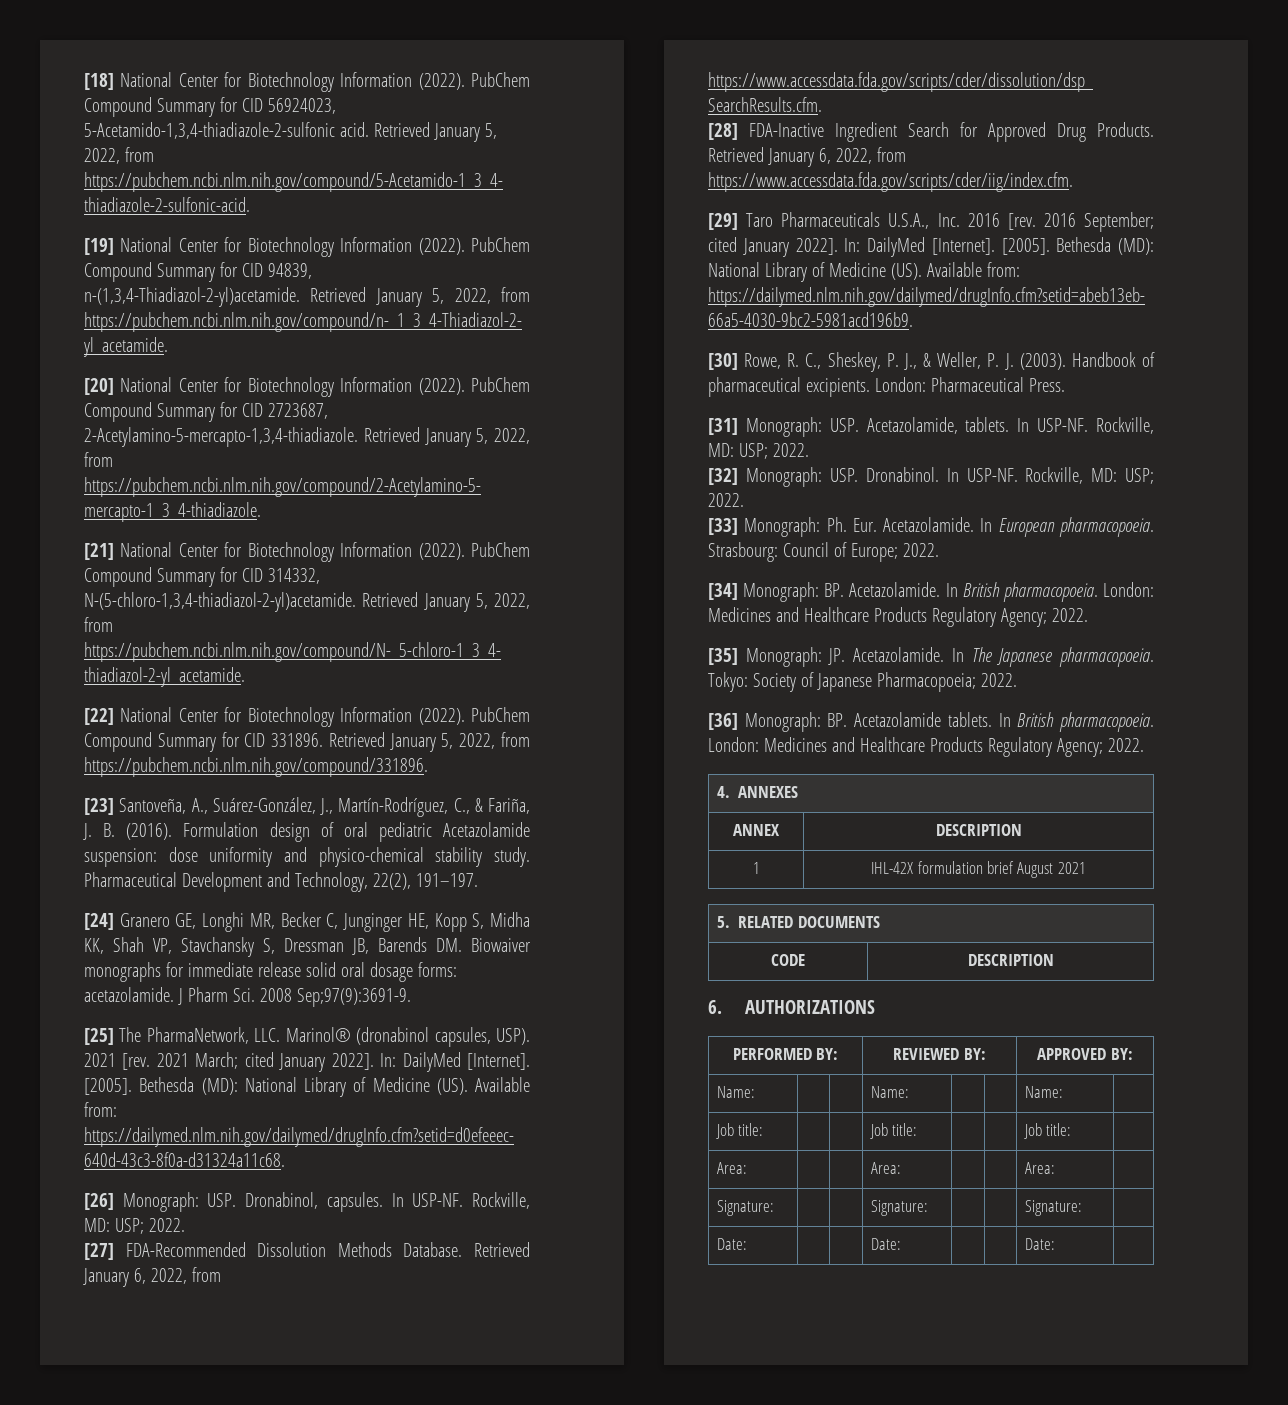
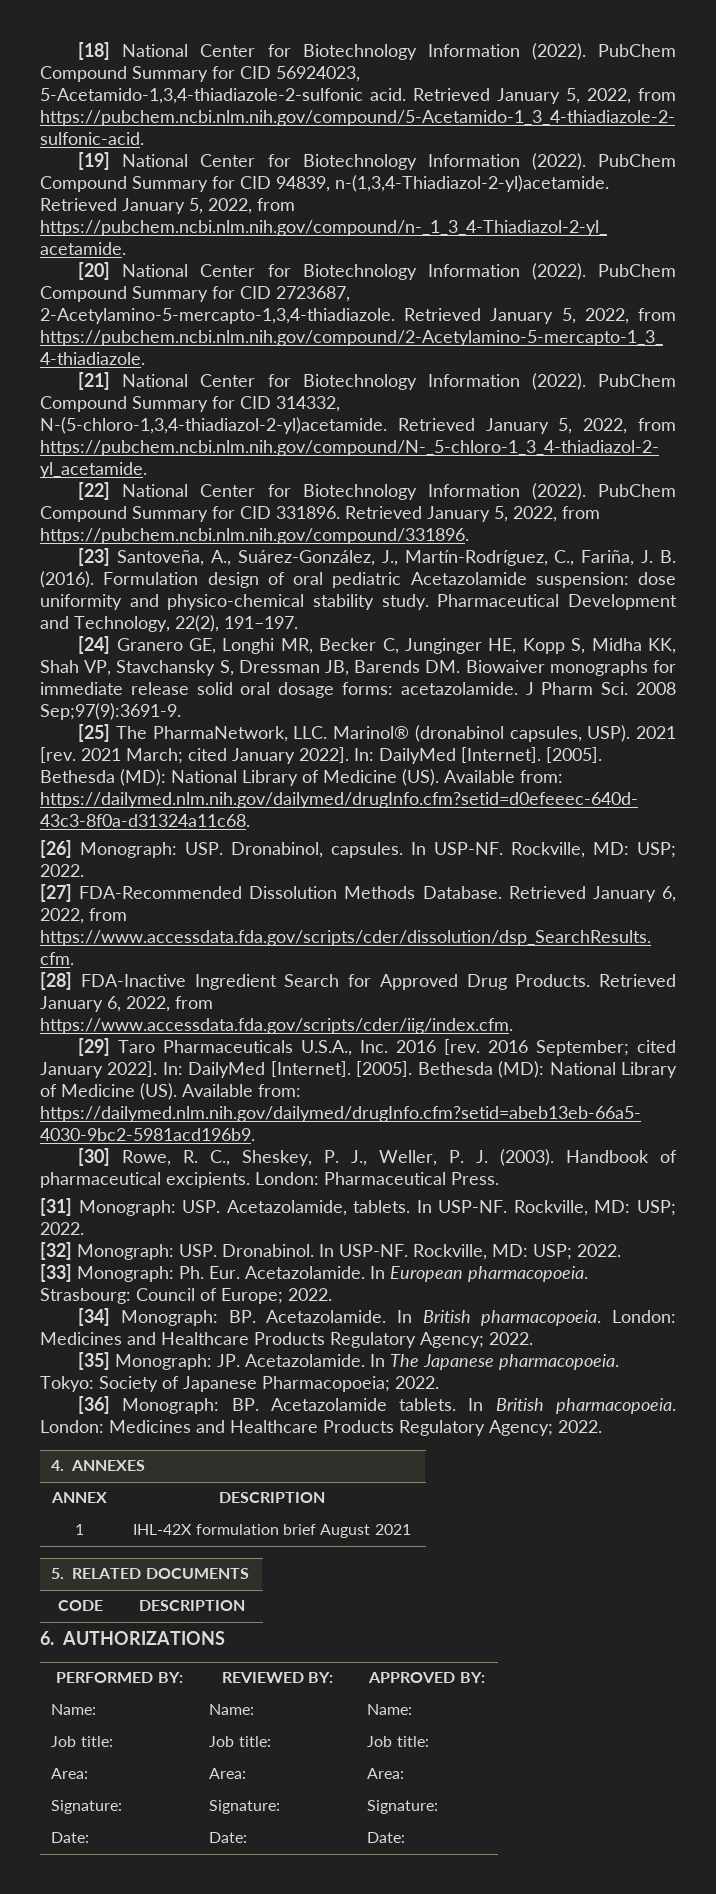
- [23] Santoveña, A., Suárez-González, J., Martín-Rodríguez, C., & Fariña, J. B. (2016).
+ [23] Santoveña, A., Suárez-González, J., Martín-Rodríguez, C., Fariña, J. B. (2016).
- [30] Rowe, R. C., Sheskey, P. J., & Weller, P. J. (2003).
+ [30] Rowe, R. C., Sheskey, P. J., Weller, P. J. (2003).

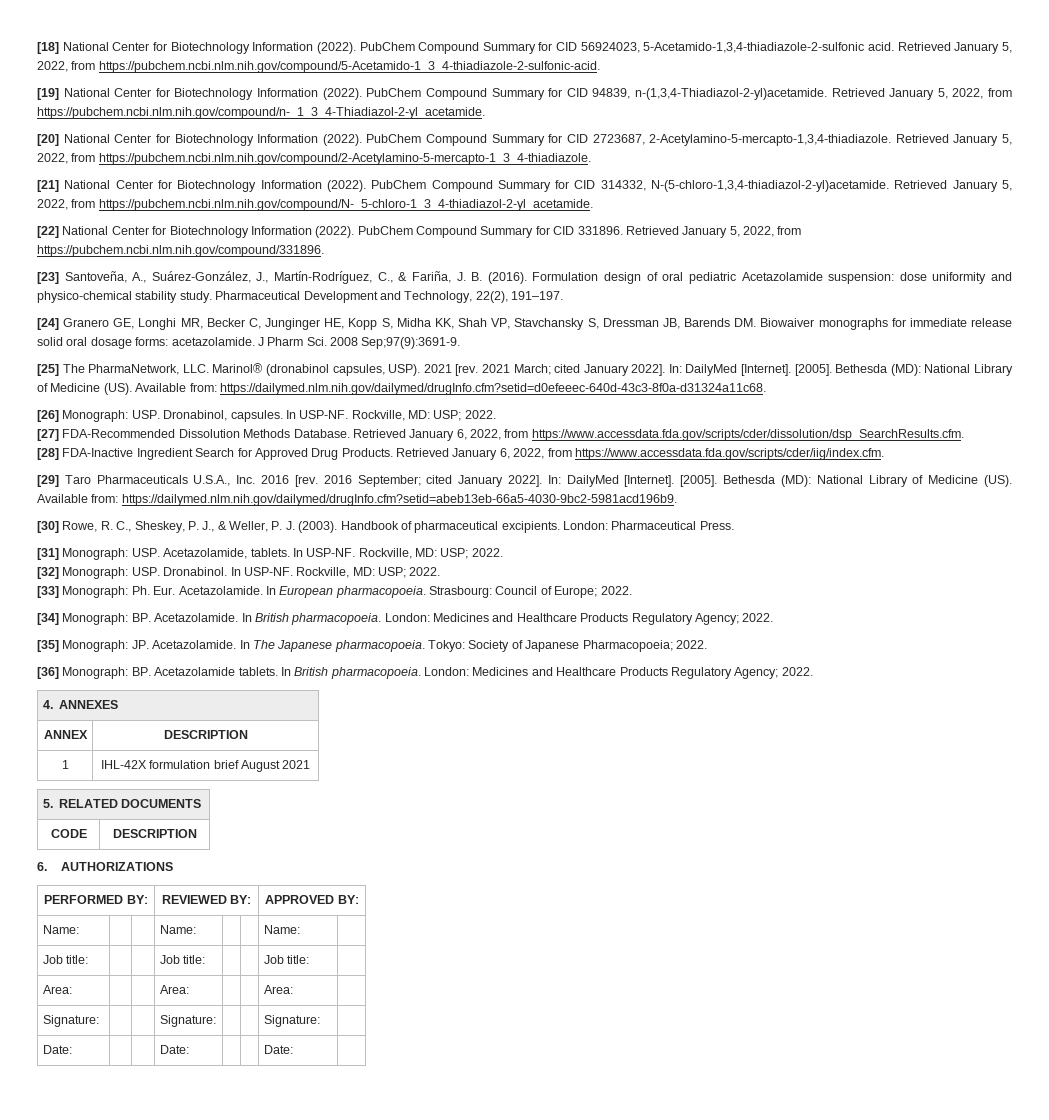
- [23] Santoveña, A., Suárez-González, J., Martín-Rodríguez, C., Fariña, J. B. (2016).
+ [23] Santoveña, A., Suárez-González, J., Martín-Rodríguez, C., & Fariña, J. B. (2016).
- [30] Rowe, R. C., Sheskey, P. J., Weller, P. J. (2003).
+ [30] Rowe, R. C., Sheskey, P. J., & Weller, P. J. (2003).

